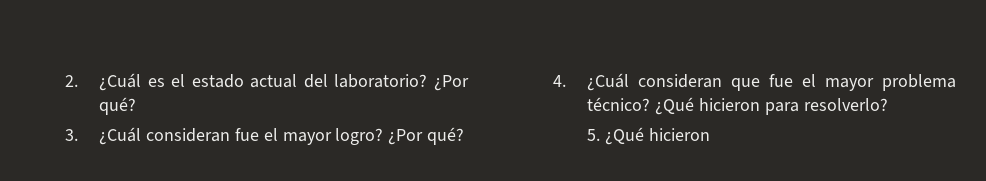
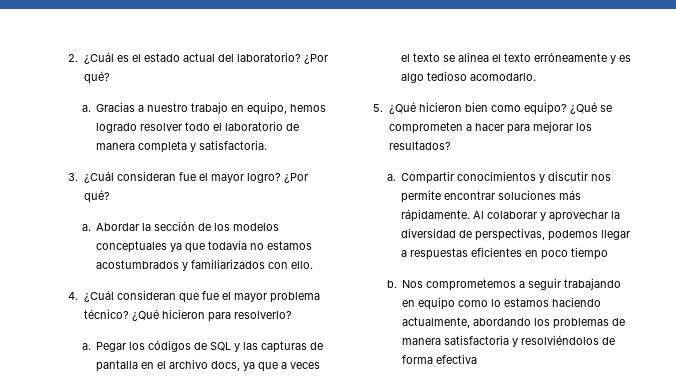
+ a. Gracias a nuestro trabajo en equipo, hemos logrado resolver todo el laboratorio de manera completa y satisfactoria.
+ a. Abordar la sección de los modelos conceptuales ya que todavía no estamos acostumbrados y familiarizados con ello.
- 5. ¿Qué hicieron
+ a. Pegar los códigos de SQL y las capturas de pantalla en el archivo docs, ya que a veces el texto se alinea el texto erróneamente y es algo tedioso acomodarlo.
+ 5. ¿Qué hicieron bien como equipo? ¿Qué se comprometen a hacer para mejorar los resultados?
+ a. Compartir conocimientos y discutir nos permite encontrar soluciones más rápidamente. Al colaborar y aprovechar la diversidad de perspectivas, podemos llegar a respuestas eficientes en poco tiempo
+ b. Nos comprometemos a seguir trabajando en equipo como lo estamos haciendo actualmente, abordando los problemas de manera satisfactoria y resolviéndolos de forma efectiva

